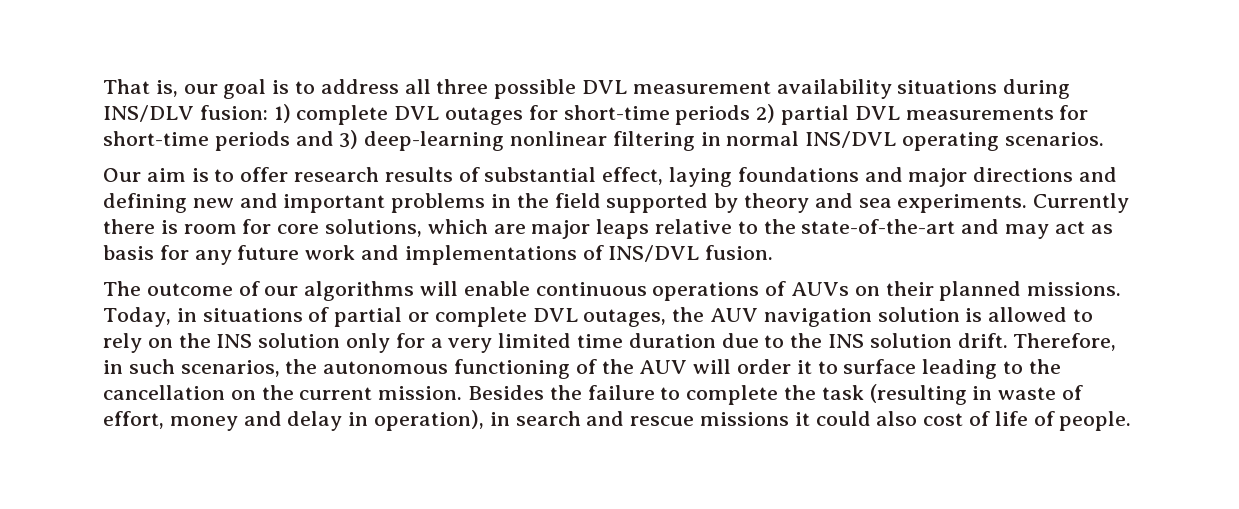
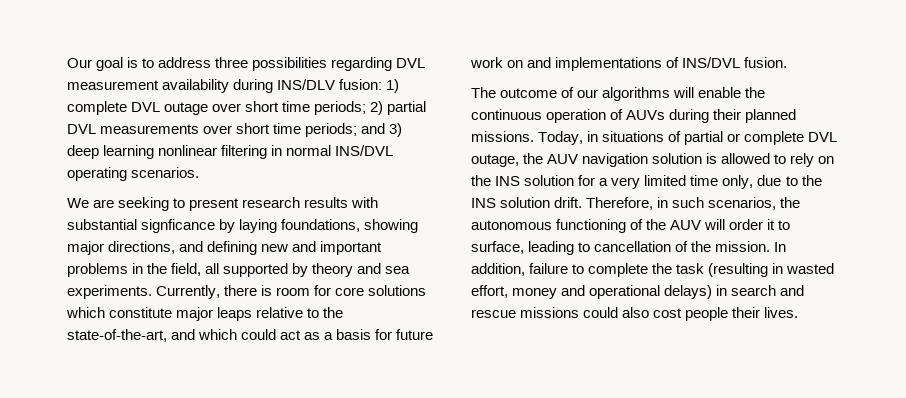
- That is, our goal is to address all three possible DVL measurement availability situations during INS/DLV fusion: 1) complete DVL outages for short-time periods 2) partial DVL measurements for short-time periods and 3) deep-learning nonlinear filtering in normal INS/DVL operating scenarios.
+ Our goal is to address three possibilities regarding DVL measurement availability during INS/DLV fusion: 1) complete DVL outage over short time periods; 2) partial DVL measurements over short time periods; and 3) deep learning nonlinear filtering in normal INS/DVL operating scenarios.
- Our aim is to offer research results of substantial effect, laying foundations and major directions and defining new and important problems in the field supported by theory and sea experiments.
+ We are seeking to present research results with substantial signficance by laying foundations, showing major directions, and defining new and important problems in the field, all supported by theory and sea experiments.
- Currently there is room for core solutions, which are major leaps relative to the state-of-the-art and may act as basis for any future work and implementations of INS/DVL fusion.
+ Currently, there is room for core solutions which constitute major leaps relative to the state-of-the-art, and which could act as a basis for future work on and implementations of INS/DVL fusion.
- The outcome of our algorithms will enable continuous operations of AUVs on their planned missions.
+ The outcome of our algorithms will enable the continuous operation of AUVs during their planned missions.
- Today, in situations of partial or complete DVL outages, the AUV navigation solution is allowed to rely on the INS solution only for a very limited time duration due to the INS solution drift.
+ Today, in situations of partial or complete DVL outage, the AUV navigation solution is allowed to rely on the INS solution for a very limited time only, due to the INS solution drift.
- Therefore, in such scenarios, the autonomous functioning of the AUV will order it to surface leading to the cancellation on the current mission. Besides the failure to complete the task (resulting in waste of effort, money and delay in operation), in search and rescue missions it could also cost of life of people.
+ Therefore, in such scenarios, the autonomous functioning of the AUV will order it to surface, leading to cancellation of the mission. In addition, failure to complete the task (resulting in wasted effort, money and operational delays) in search and rescue missions could also cost people their lives.

